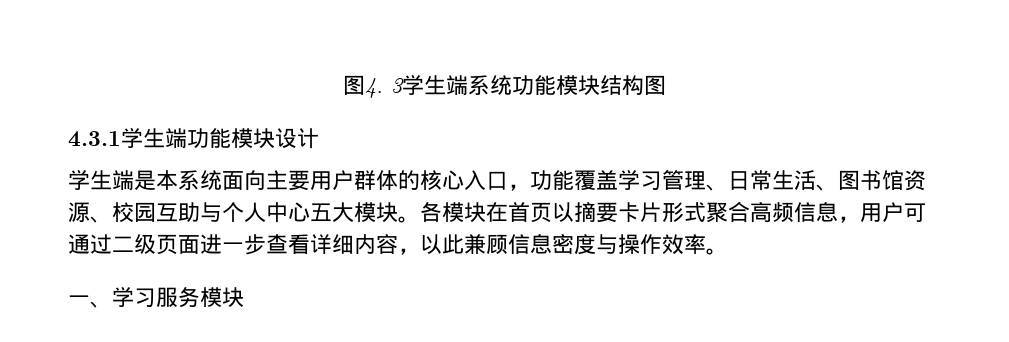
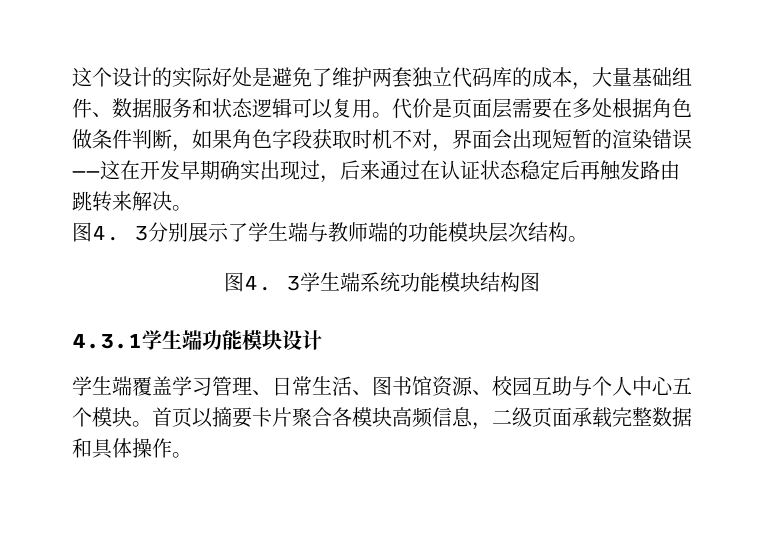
+ 这个设计的实际好处是避免了维护两套独立代码库的成本，大量基础组件、数据服务和状态逻辑可以复用。代价是页面层需要在多处根据角色做条件判断，如果角色字段获取时机不对，界面会出现短暂的渲染错误——这在开发早期确实出现过，后来通过在认证状态稳定后再触发路由跳转来解决。
+ 图4. 3分别展示了学生端与教师端的功能模块层次结构。
- 学生端是本系统面向主要用户群体的核心入口，功能覆盖学习管理、日常生活、图书馆资源、校园互助与个人中心五大模块。各模块在首页以摘要卡片形式聚合高频信息，用户可通过二级页面进一步查看详细内容，以此兼顾信息密度与操作效率。
- 一、学习服务模块
+ 学生端覆盖学习管理、日常生活、图书馆资源、校园互助与个人中心五个模块。首页以摘要卡片聚合各模块高频信息，二级页面承载完整数据和具体操作。

